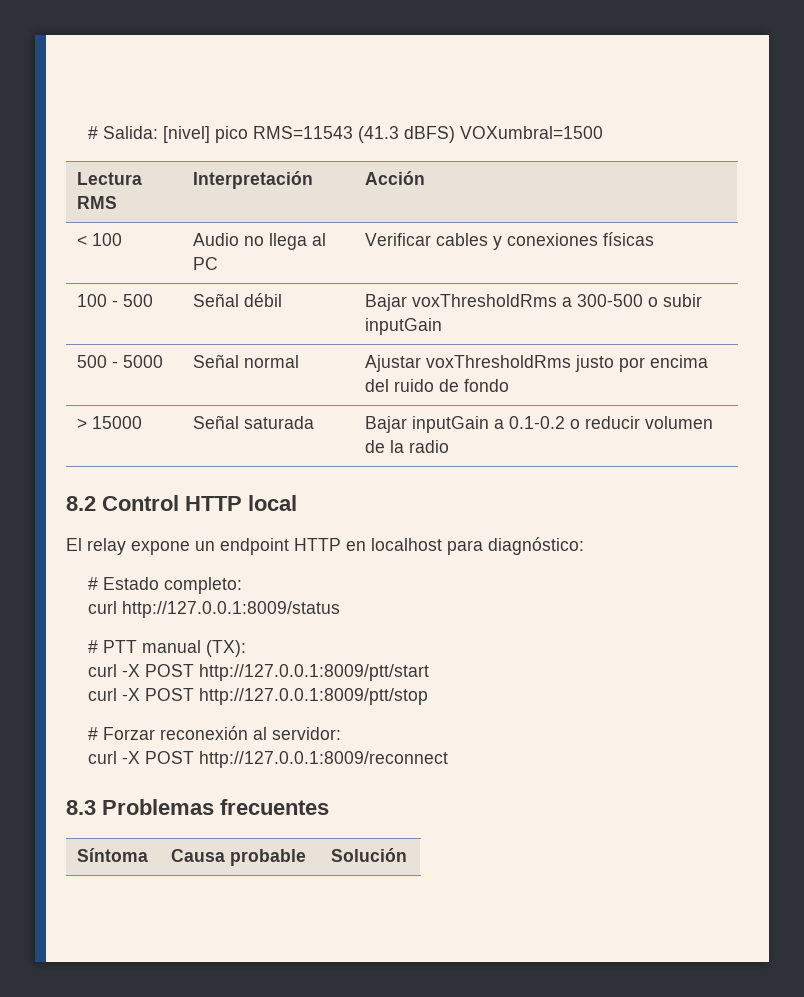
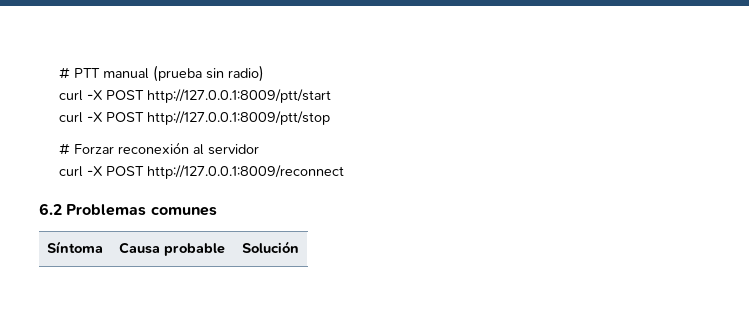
- # Salida: [nivel] pico RMS=11543 (41.3 dBFS) VOXumbral=1500
- Lectura RMS | Interpretación | Acción
- < 100 | Audio no llega al PC | Verificar cables y conexiones físicas
- 100 - 500 | Señal débil | Bajar voxThresholdRms a 300-500 o subir inputGain
- 500 - 5000 | Señal normal | Ajustar voxThresholdRms justo por encima del ruido de fondo
- > 15000 | Señal saturada | Bajar inputGain a 0.1-0.2 o reducir volumen de la radio
- 8.2 Control HTTP local
- El relay expone un endpoint HTTP en localhost para diagnóstico:
- # Estado completo:
- curl http://127.0.0.1:8009/status
- # PTT manual (TX):
+ # PTT manual (prueba sin radio)
- # Forzar reconexión al servidor:
+ # Forzar reconexión al servidor
- 8.3 Problemas frecuentes
+ 6.2 Problemas comunes

